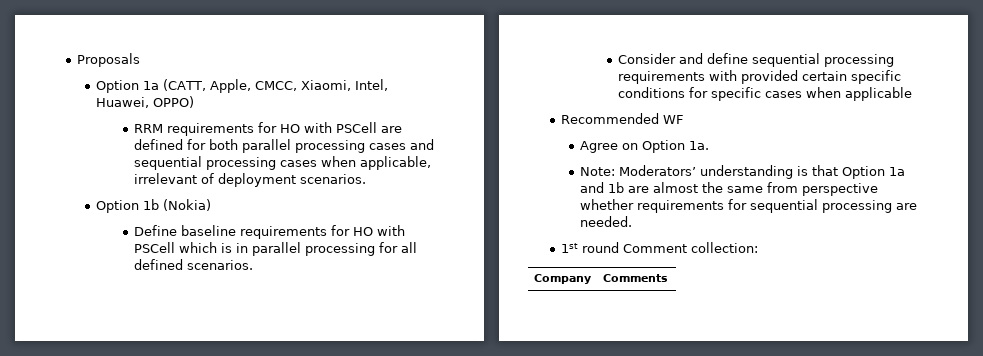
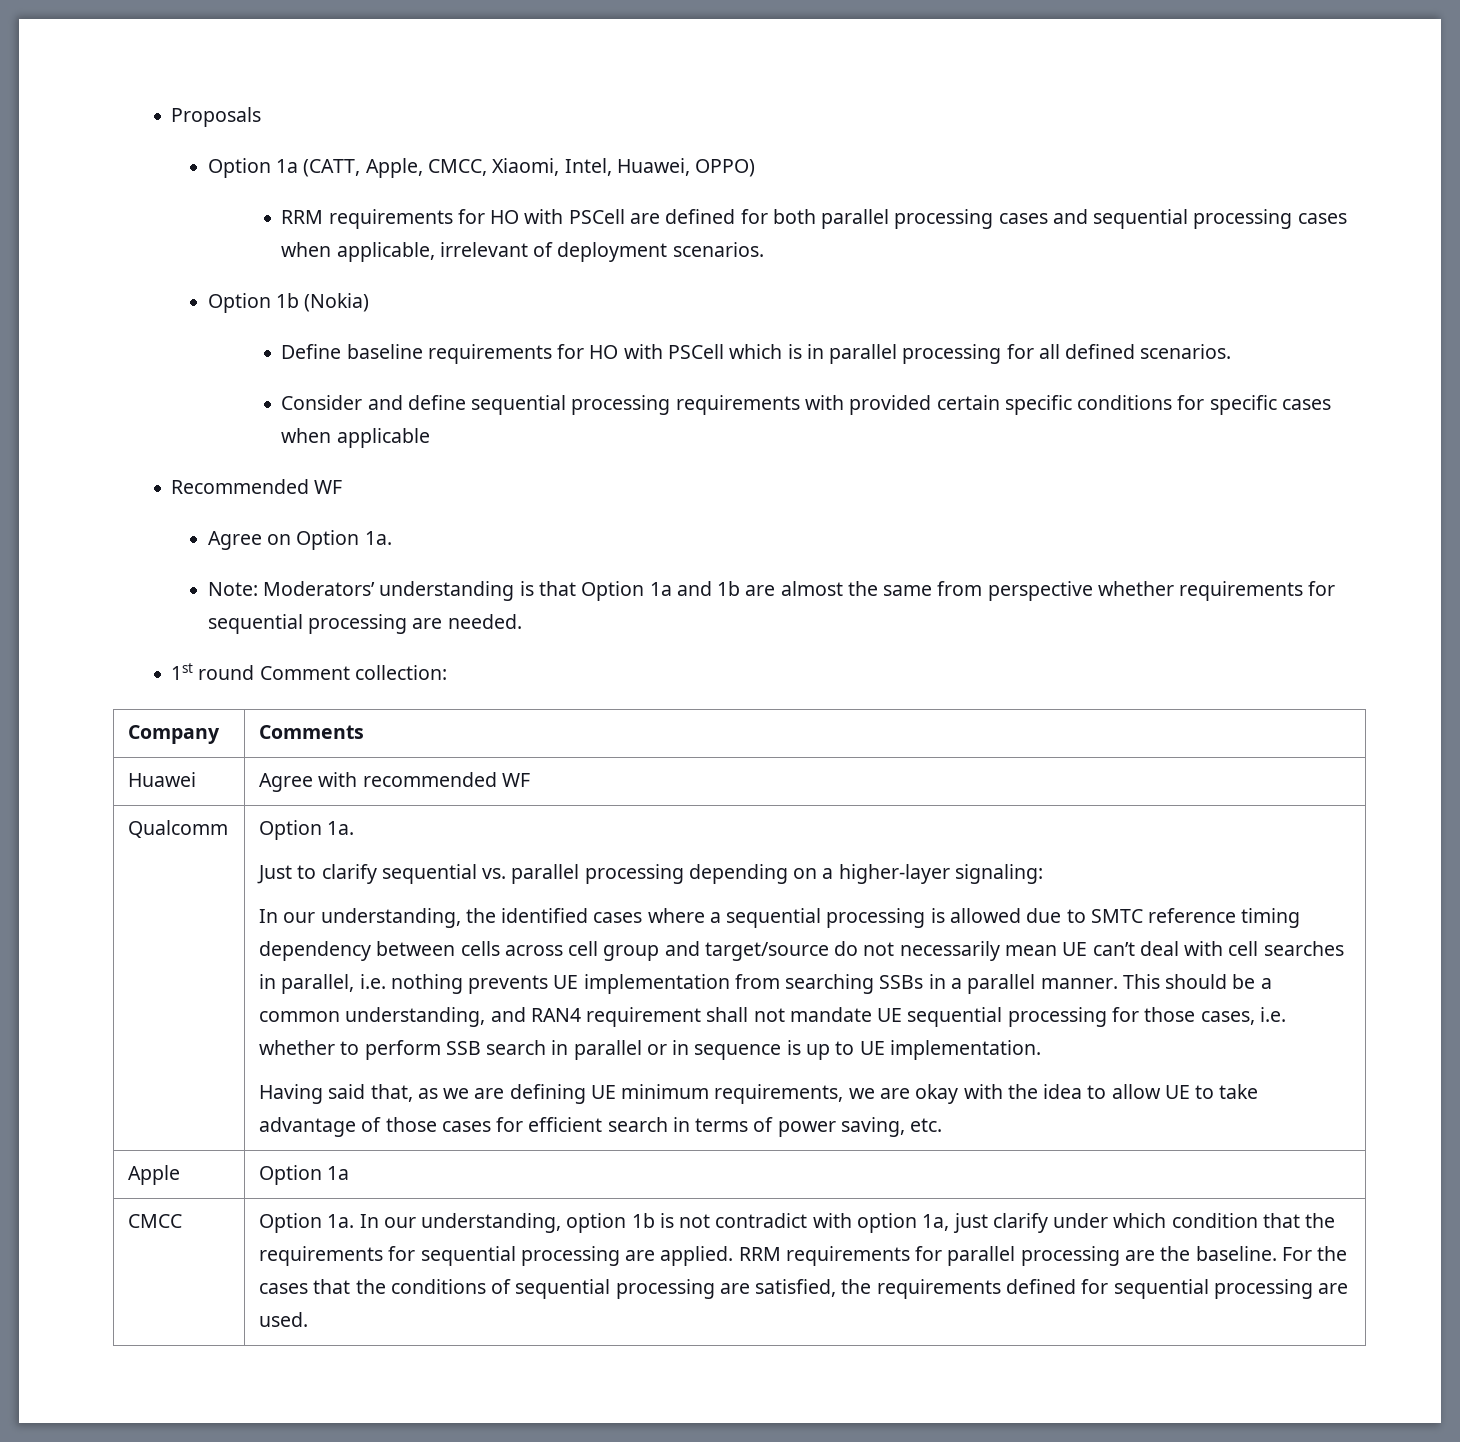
+ Huawei | Agree with recommended WF
+ Qualcomm | Option 1a.
+ Just to clarify sequential vs. parallel processing depending on a higher-layer signaling:
+ In our understanding, the identified cases where a sequential processing is allowed due to SMTC reference timing dependency between cells across cell group and target/source do not necessarily mean UE can’t deal with cell searches in parallel, i.e. nothing prevents UE implementation from searching SSBs in a parallel manner. This should be a common understanding, and RAN4 requirement shall not mandate UE sequential processing for those cases, i.e. whether to perform SSB search in parallel or in sequence is up to UE implementation.
+ Having said that, as we are defining UE minimum requirements, we are okay with the idea to allow UE to take advantage of those cases for efficient search in terms of power saving, etc.
+ Apple | Option 1a
+ CMCC | Option 1a. In our understanding, option 1b is not contradict with option 1a, just clarify under which condition that the requirements for sequential processing are applied. RRM requirements for parallel processing are the baseline. For the cases that the conditions of sequential processing are satisfied, the requirements defined for sequential processing are used.

